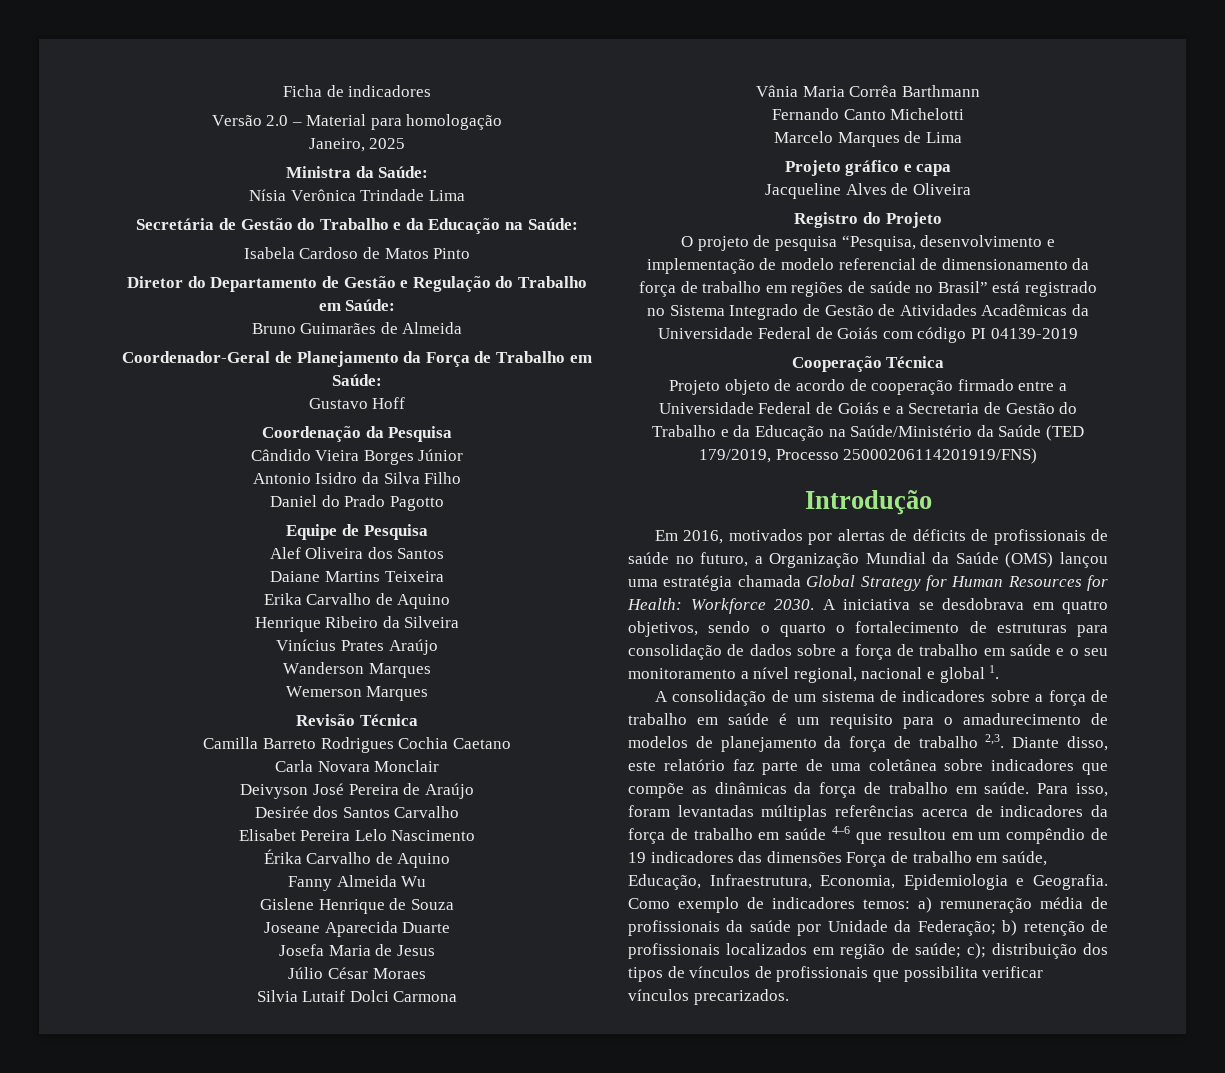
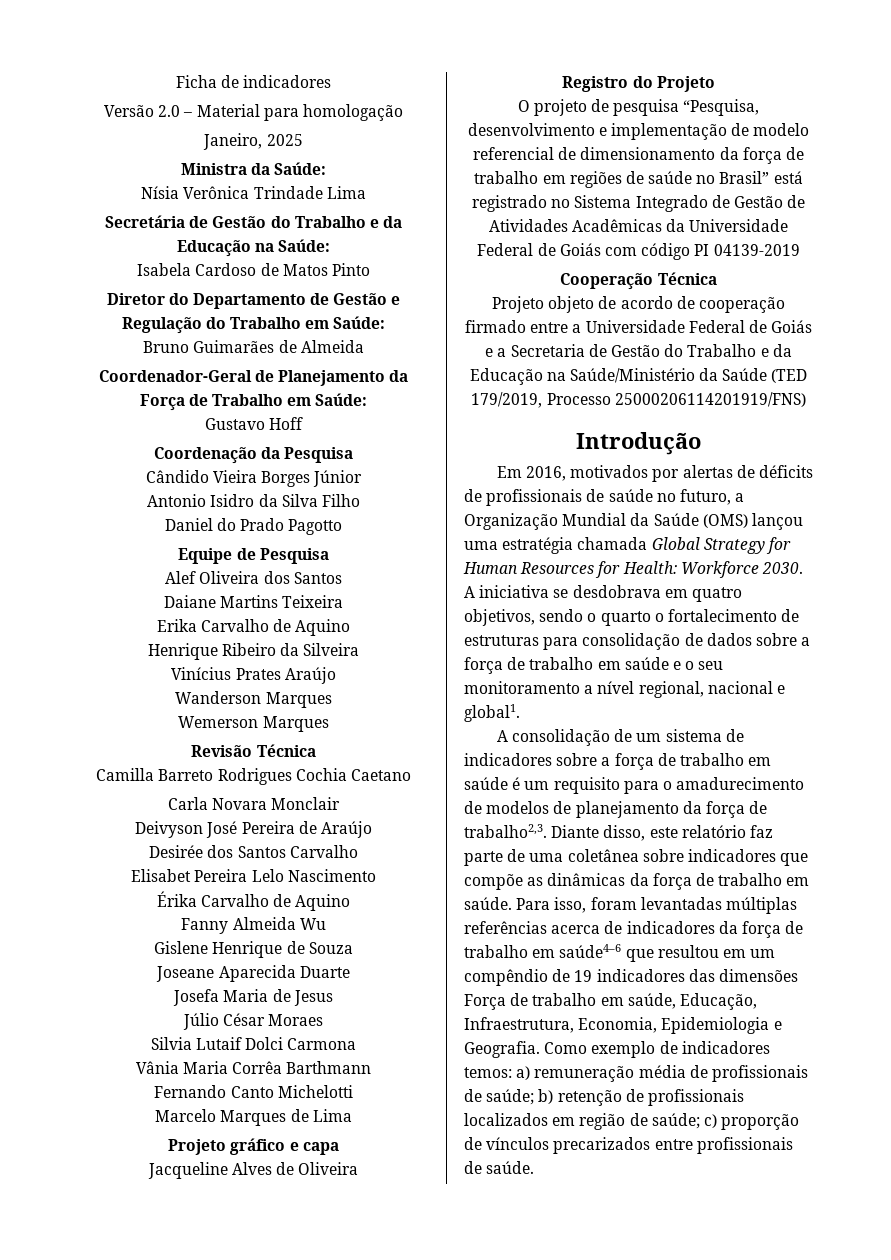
- A iniciativa se desdobrava em quatro objetivos, sendo o quarto o fortalecimento de estruturas para consolidação de dados sobre a força de trabalho em saúde e o seu monitoramento a nível regional, nacional e global 1.
+ A iniciativa se desdobrava em quatro objetivos, sendo o quarto o fortalecimento de estruturas para consolidação de dados sobre a força de trabalho em saúde e o seu monitoramento a nível regional, nacional e global1.
- A consolidação de um sistema de indicadores sobre a força de trabalho em saúde é um requisito para o amadurecimento de modelos de planejamento da força de trabalho 2,3.
+ A consolidação de um sistema de indicadores sobre a força de trabalho em saúde é um requisito para o amadurecimento de modelos de planejamento da força de trabalho2,3.
- Para isso, foram levantadas múltiplas referências acerca de indicadores da força de trabalho em saúde 4–6 que resultou em um compêndio de 19 indicadores das dimensões Força de trabalho em saúde, Educação, Infraestrutura, Economia, Epidemiologia e Geografia.
+ Para isso, foram levantadas múltiplas referências acerca de indicadores da força de trabalho em saúde4–6 que resultou em um compêndio de 19 indicadores das dimensões Força de trabalho em saúde, Educação, Infraestrutura, Economia, Epidemiologia e Geografia.
- Como exemplo de indicadores temos: a) remuneração média de profissionais da saúde por Unidade da Federação; b) retenção de profissionais localizados em região de saúde; c); distribuição dos tipos de vínculos de profissionais que possibilita verificar vínculos precarizados.
+ Como exemplo de indicadores temos: a) remuneração média de profissionais de saúde; b) retenção de profissionais localizados em região de saúde; c) proporção de vínculos precarizados entre profissionais de saúde.

